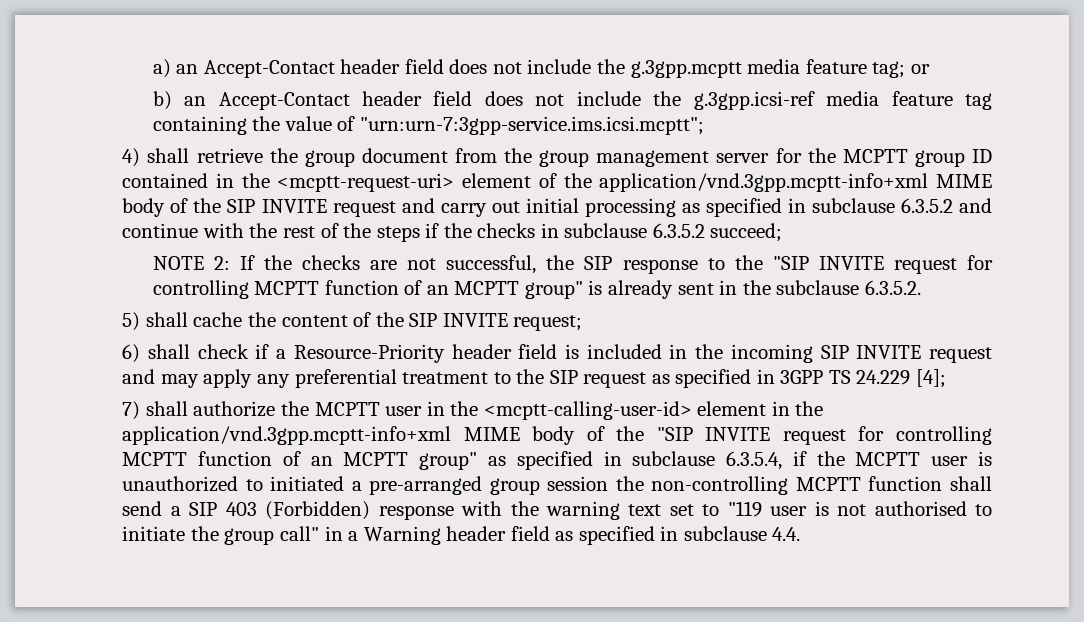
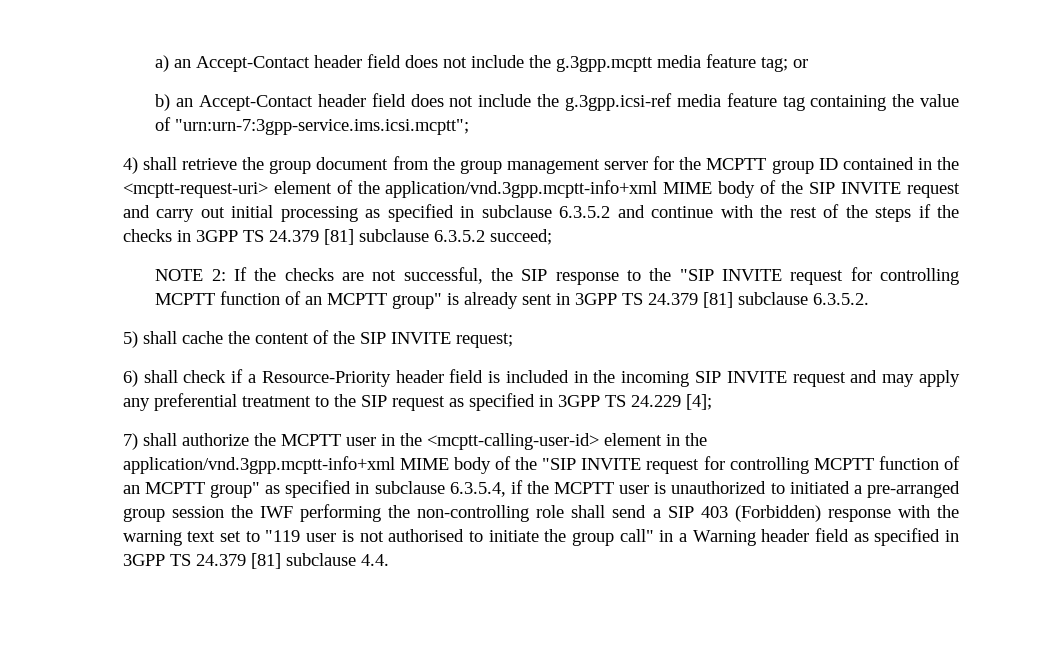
- 4) shall retrieve the group document from the group management server for the MCPTT group ID contained in the <mcptt-request-uri> element of the application/vnd.3gpp.mcptt-info+xml MIME body of the SIP INVITE request and carry out initial processing as specified in subclause 6.3.5.2 and continue with the rest of the steps if the checks in subclause 6.3.5.2 succeed;
+ 4) shall retrieve the group document from the group management server for the MCPTT group ID contained in the <mcptt-request-uri> element of the application/vnd.3gpp.mcptt-info+xml MIME body of the SIP INVITE request and carry out initial processing as specified in subclause 6.3.5.2 and continue with the rest of the steps if the checks in 3GPP TS 24.379 [81] subclause 6.3.5.2 succeed;
- NOTE 2: If the checks are not successful, the SIP response to the "SIP INVITE request for controlling MCPTT function of an MCPTT group" is already sent in the subclause 6.3.5.2.
+ NOTE 2: If the checks are not successful, the SIP response to the "SIP INVITE request for controlling MCPTT function of an MCPTT group" is already sent in 3GPP TS 24.379 [81] subclause 6.3.5.2.
- 7) shall authorize the MCPTT user in the <mcptt-calling-user-id> element in the application/vnd.3gpp.mcptt-info+xml MIME body of the "SIP INVITE request for controlling MCPTT function of an MCPTT group" as specified in subclause 6.3.5.4, if the MCPTT user is unauthorized to initiated a pre-arranged group session the non-controlling MCPTT function shall send a SIP 403 (Forbidden) response with the warning text set to "119 user is not authorised to initiate the group call" in a Warning header field as specified in subclause 4.4.
+ 7) shall authorize the MCPTT user in the <mcptt-calling-user-id> element in the application/vnd.3gpp.mcptt-info+xml MIME body of the "SIP INVITE request for controlling MCPTT function of an MCPTT group" as specified in subclause 6.3.5.4, if the MCPTT user is unauthorized to initiated a pre-arranged group session the IWF performing the non-controlling role shall send a SIP 403 (Forbidden) response with the warning text set to "119 user is not authorised to initiate the group call" in a Warning header field as specified in 3GPP TS 24.379 [81] subclause 4.4.

